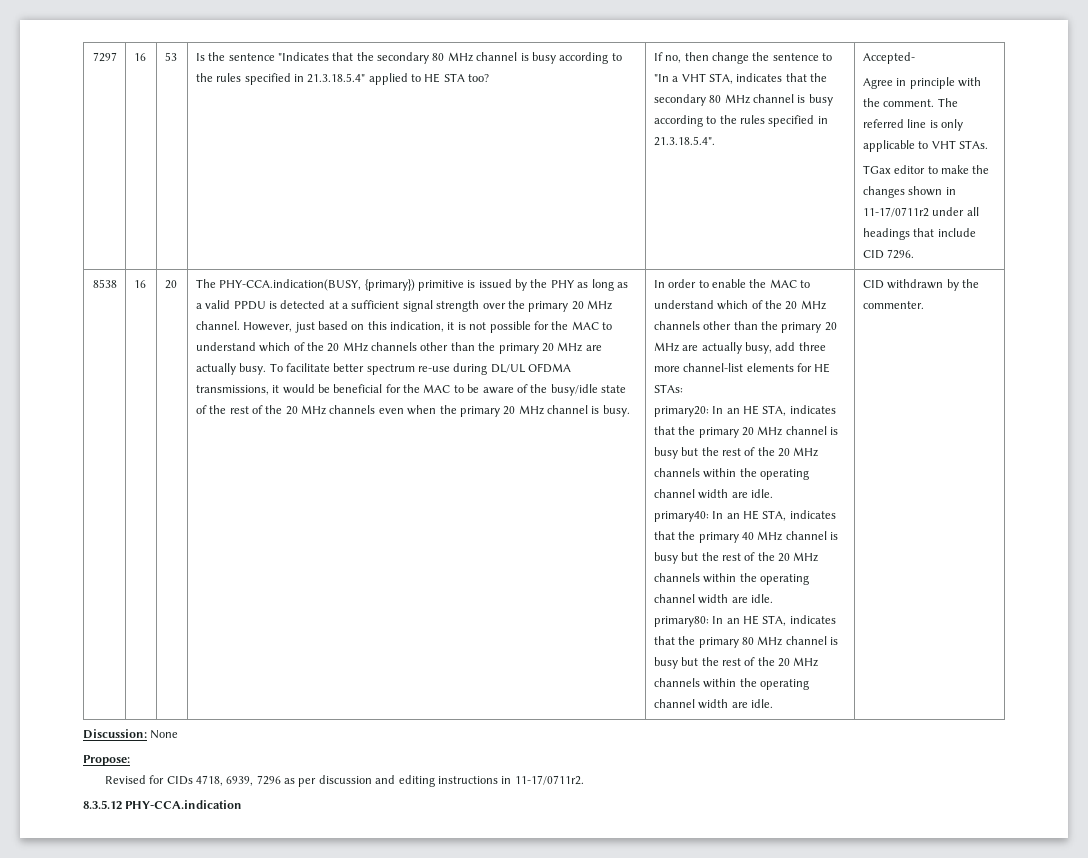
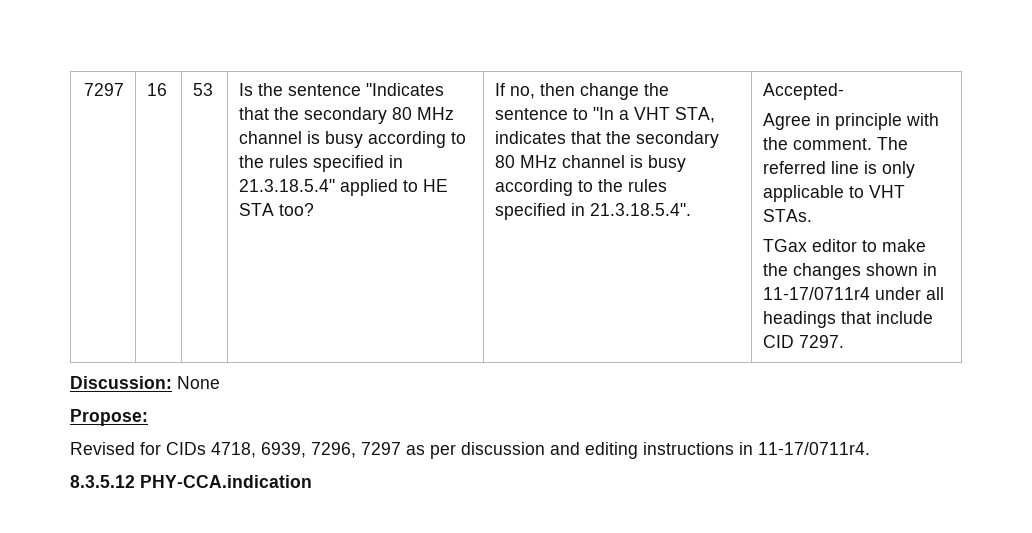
- TGax editor to make the changes shown in 11-17/0711r2 under all headings that include CID 7296.
- 8538 | 16 | 20 | The PHY-CCA.indication(BUSY, {primary}) primitive is issued by the PHY as long as a valid PPDU is detected at a sufficient signal strength over the primary 20 MHz channel. However, just based on this indication, it is not possible for the MAC to understand which of the 20 MHz channels other than the primary 20 MHz are actually busy. To facilitate better spectrum re-use during DL/UL OFDMA transmissions, it would be beneficial for the MAC to be aware of the busy/idle state of the rest of the 20 MHz channels even when the primary 20 MHz channel is busy. | In order to enable the MAC to understand which of the 20 MHz channels other than the primary 20 MHz are actually busy, add three more channel-list elements for HE STAs:
- primary20: In an HE STA, indicates that the primary 20 MHz channel is busy but the rest of the 20 MHz channels within the operating channel width are idle.
- primary40: In an HE STA, indicates that the primary 40 MHz channel is busy but the rest of the 20 MHz channels within the operating channel width are idle.
- primary80: In an HE STA, indicates that the primary 80 MHz channel is busy but the rest of the 20 MHz channels within the operating channel width are idle. | CID withdrawn by the commenter.
+ TGax editor to make the changes shown in 11-17/0711r4 under all headings that include CID 7297.
- Revised for CIDs 4718, 6939, 7296 as per discussion and editing instructions in 11-17/0711r2.
+ Revised for CIDs 4718, 6939, 7296, 7297 as per discussion and editing instructions in 11-17/0711r4.

